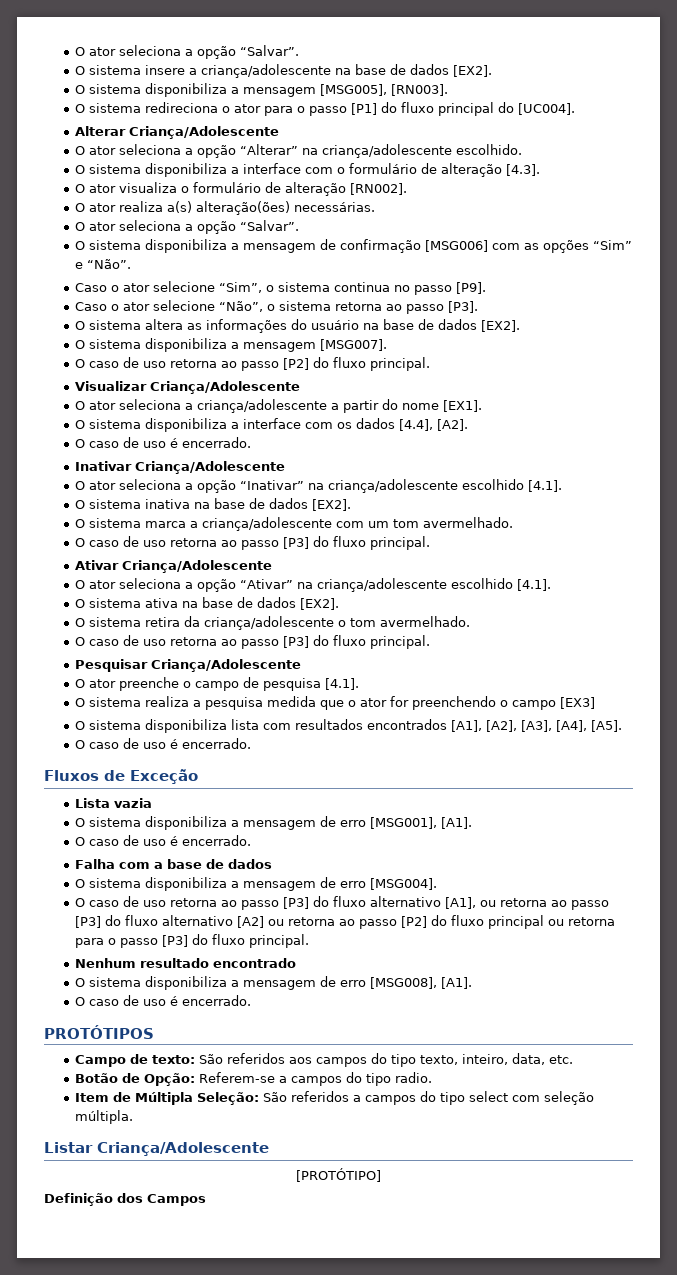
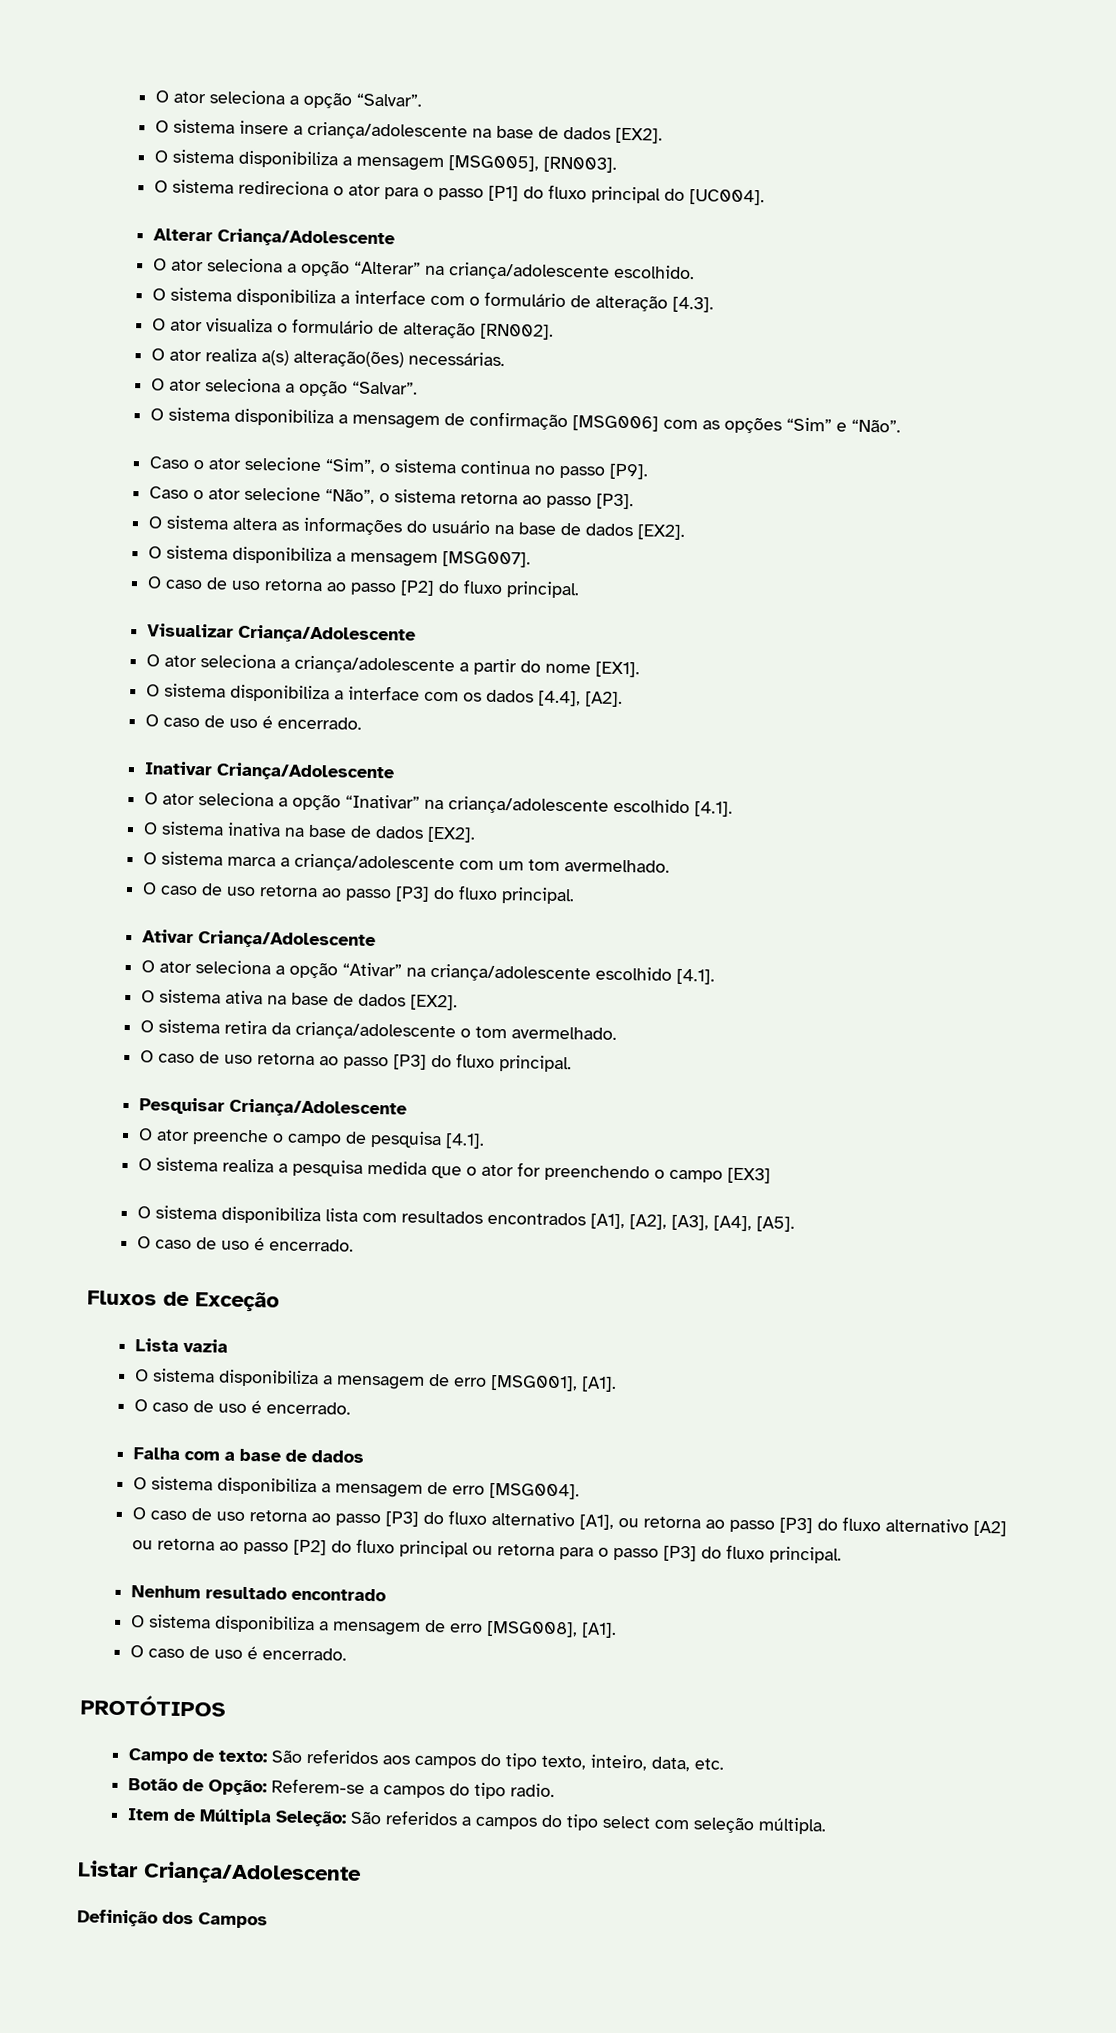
- [PROTÓTIPO]

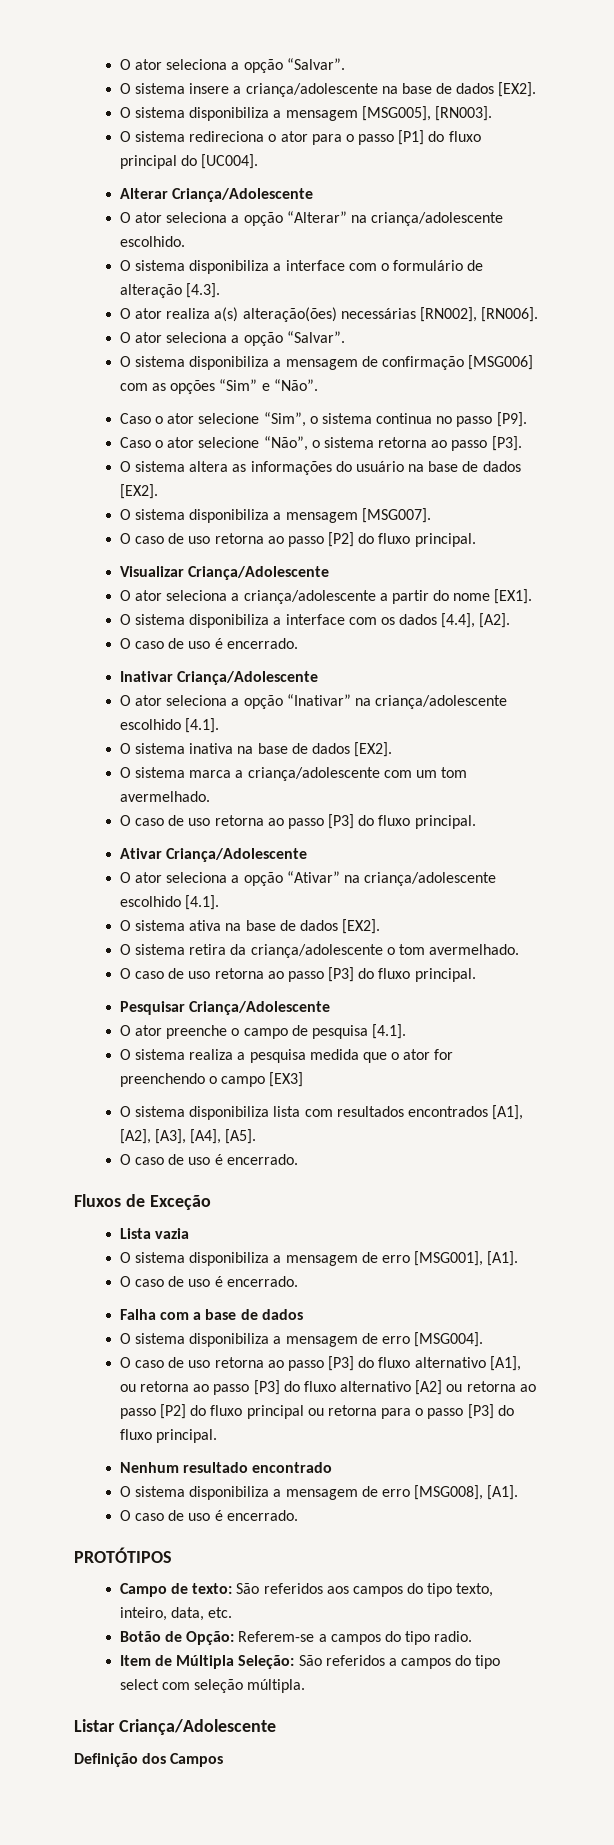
- O ator visualiza o formulário de alteração [RN002].
- O ator realiza a(s) alteração(ões) necessárias.
+ O ator realiza a(s) alteração(ões) necessárias [RN002], [RN006].

